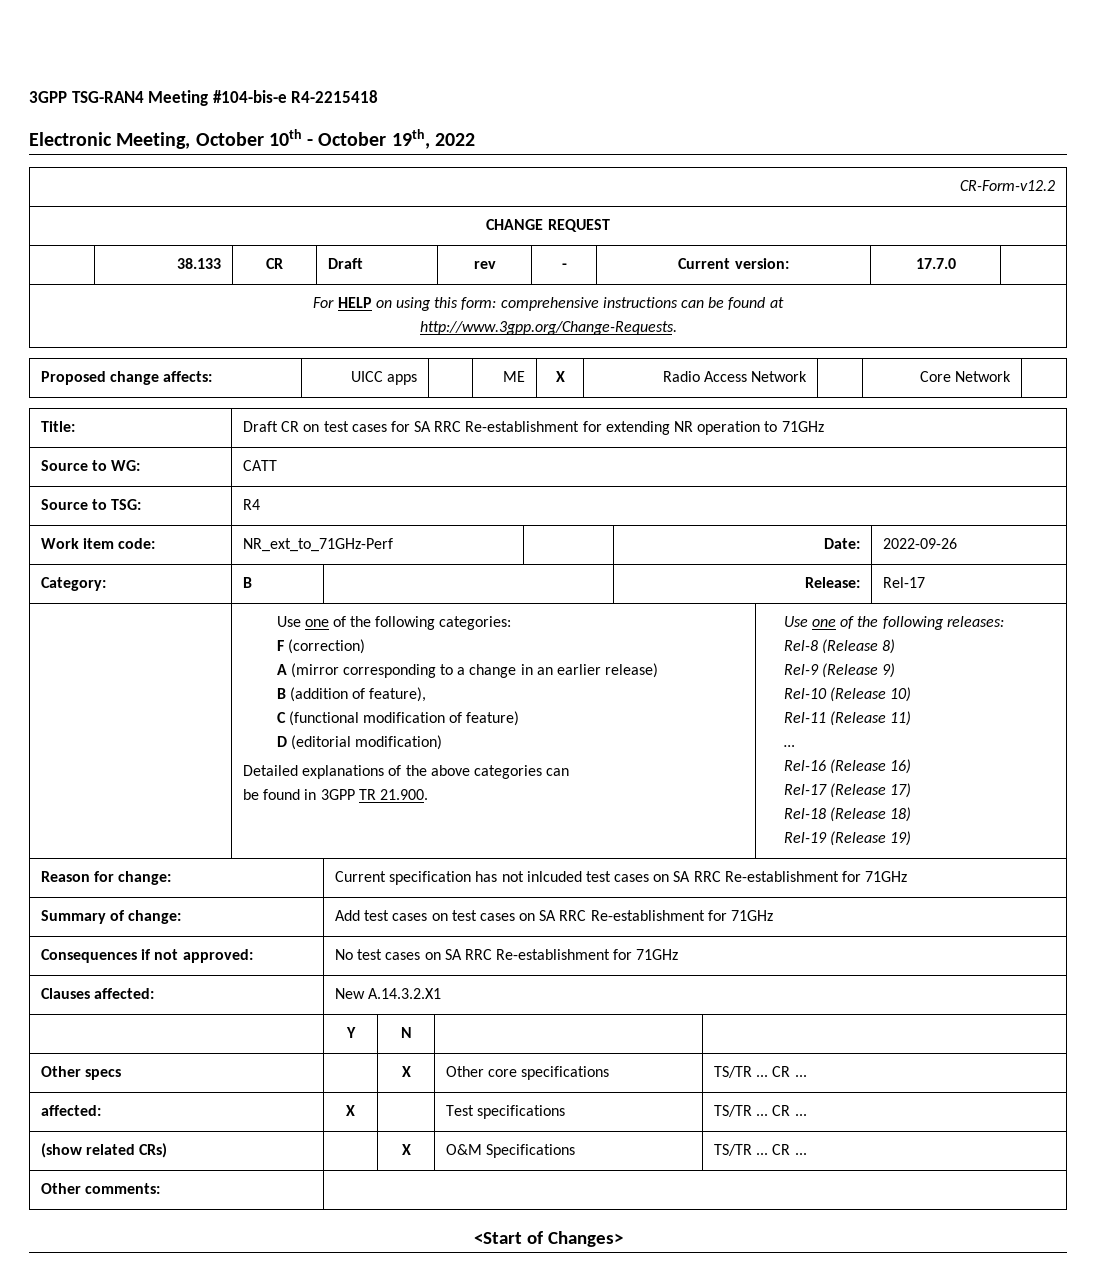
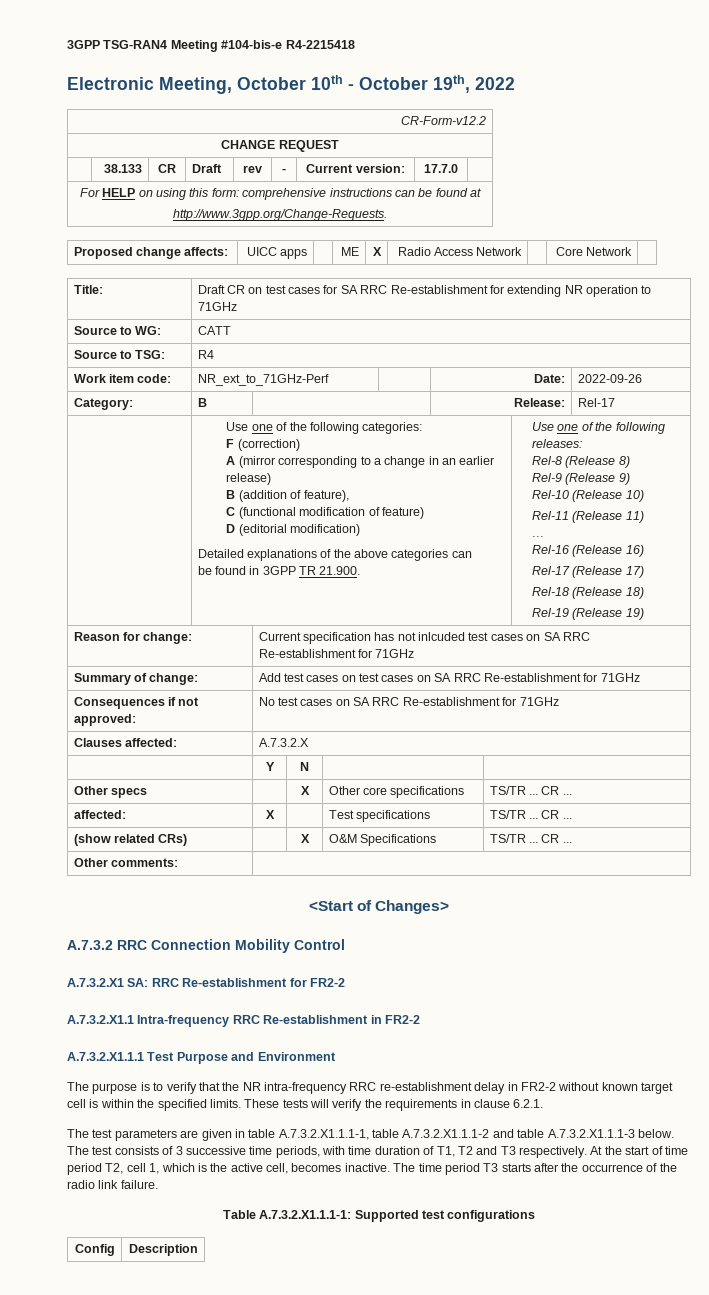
- Clauses affected: | New A.14.3.2.X1
+ Clauses affected: | A.7.3.2.X
+ A.7.3.2 RRC Connection Mobility Control
+ A.7.3.2.X1 SA: RRC Re-establishment for FR2-2
+ A.7.3.2.X1.1 Intra-frequency RRC Re-establishment in FR2-2
+ A.7.3.2.X1.1.1 Test Purpose and Environment
+ The purpose is to verify that the NR intra-frequency RRC re-establishment delay in FR2-2 without known target cell is within the specified limits. These tests will verify the requirements in clause 6.2.1.
+ The test parameters are given in table A.7.3.2.X1.1.1-1, table A.7.3.2.X1.1.1-2 and table A.7.3.2.X1.1.1-3 below. The test consists of 3 successive time periods, with time duration of T1, T2 and T3 respectively. At the start of time period T2, cell 1, which is the active cell, becomes inactive. The time period T3 starts after the occurrence of the radio link failure.
+ Table A.7.3.2.X1.1.1-1: Supported test configurations
+ Config | Description

